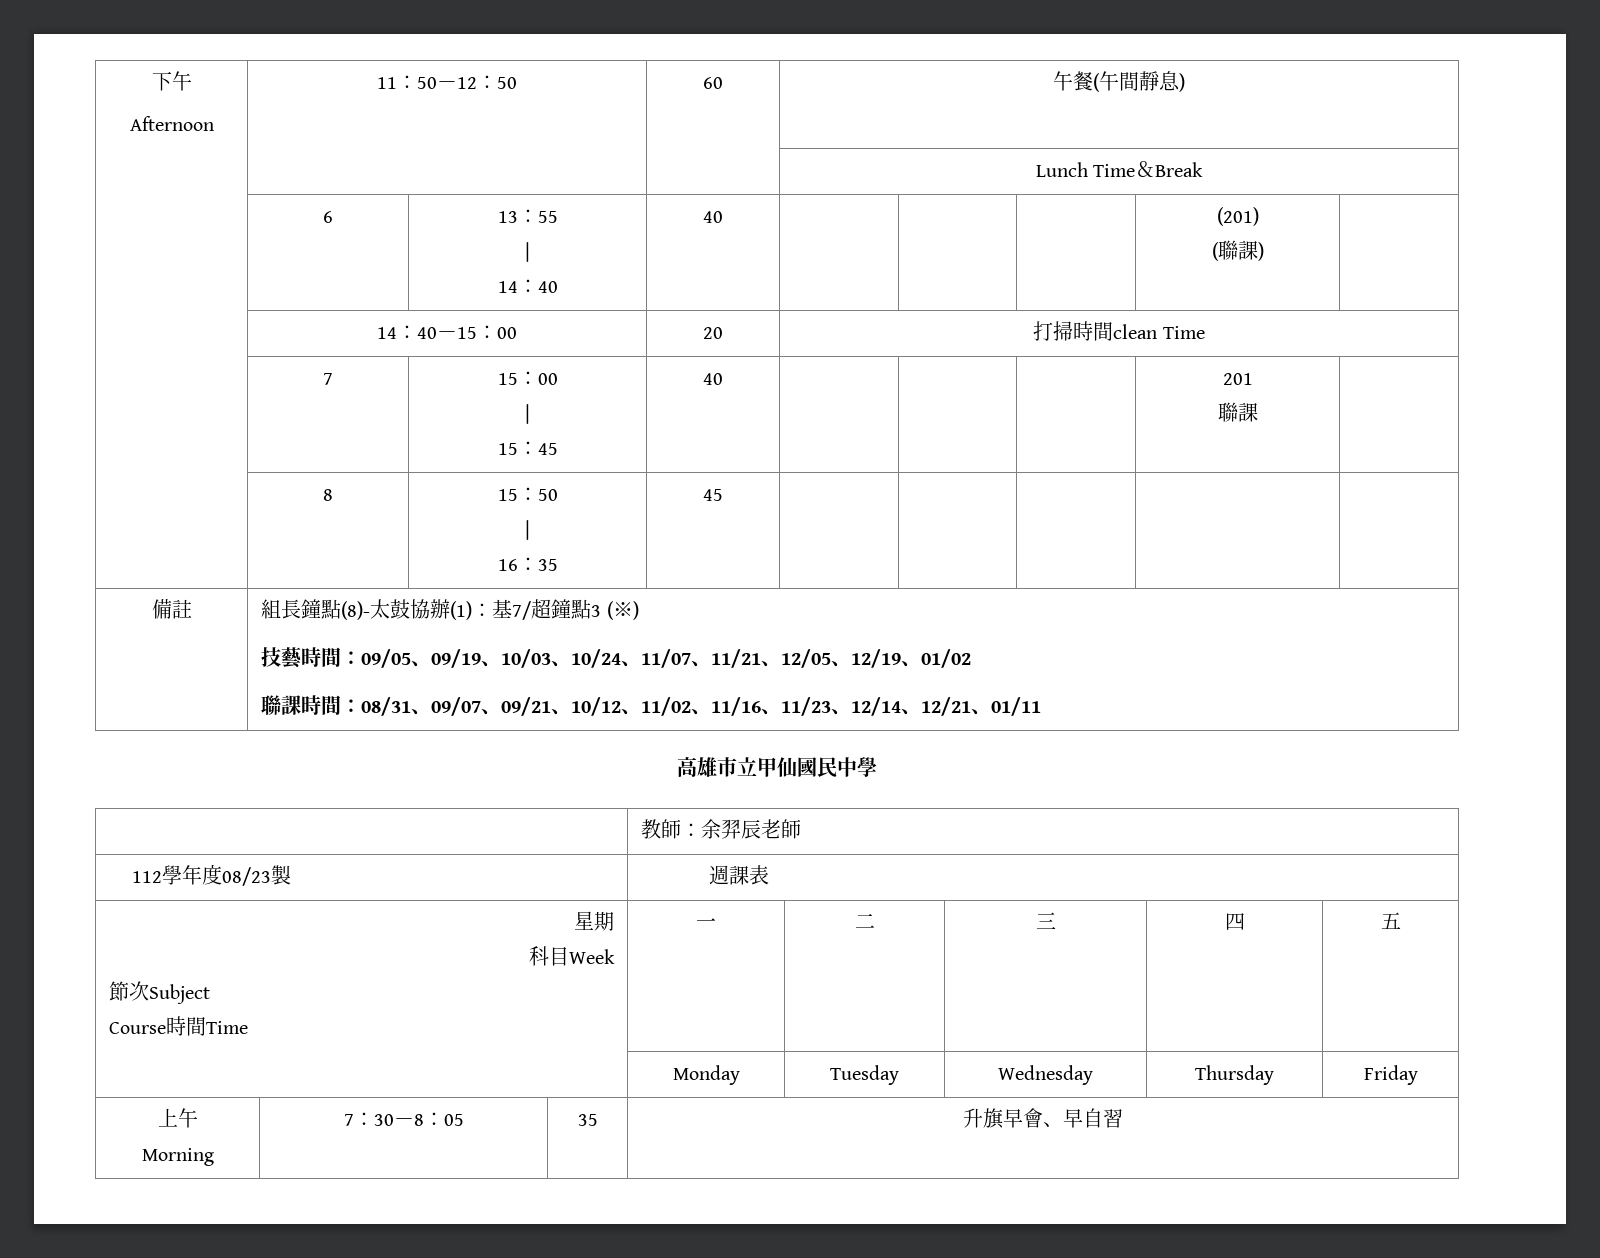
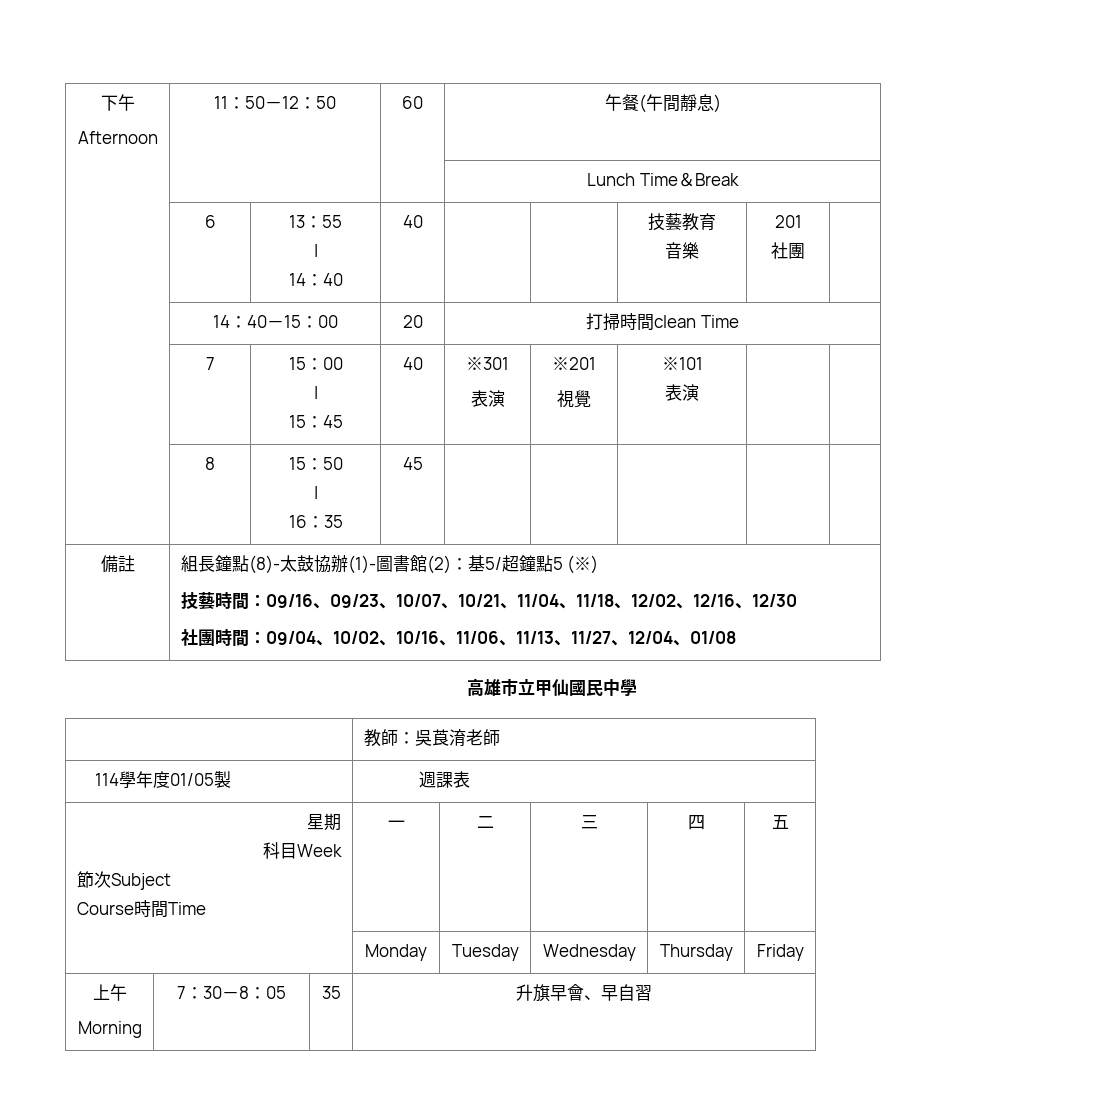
  | 6 | 13：55
  |
- 14：40 | 40 | | | | (201)
- (聯課) |
+ 14：40 | 40 | | | 技藝教育
+ 音樂 | 201
+ 社團 |
  | 7 | 15：00
  |
- 15：45 | 40 | | | | 201
- 聯課 |
+ 15：45 | 40 | ※301
+ 表演 | ※201
+ 視覺 | ※101
+ 表演 | |
- 組長鐘點(8)-太鼓協辦(1)：基7/超鐘點3 (※)
- 技藝時間：09/05、09/19、10/03、10/24、11/07、11/21、12/05、12/19、01/02
- 聯課時間：08/31、09/07、09/21、10/12、11/02、11/16、11/23、12/14、12/21、01/11
+ 組長鐘點(8)-太鼓協辦(1)-圖書館(2)：基5/超鐘點5 (※)
+ 技藝時間：09/16、09/23、10/07、10/21、11/04、11/18、12/02、12/16、12/30
+ 社團時間：09/04、10/02、10/16、11/06、11/13、11/27、12/04、01/08
- | 教師：余羿辰老師
+ | 教師：吳莨淯老師
- 112學年度08/23製 | 週課表
+ 114學年度01/05製 | 週課表

